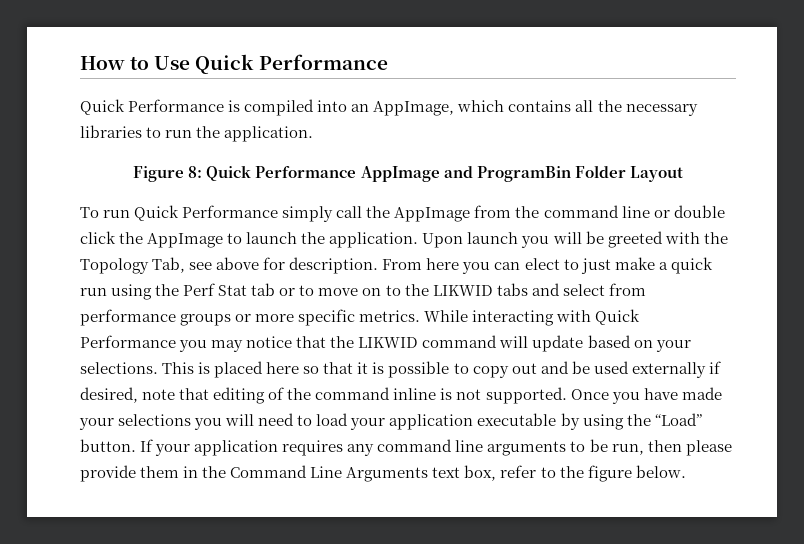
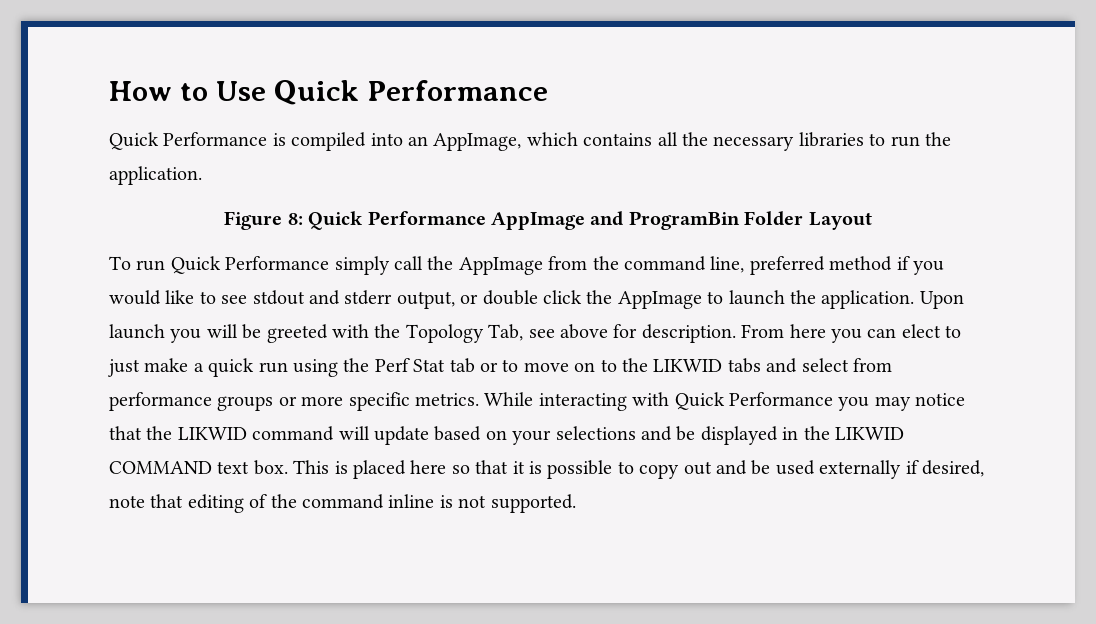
- To run Quick Performance simply call the AppImage from the command line or double click the AppImage to launch the application.
+ To run Quick Performance simply call the AppImage from the command line, preferred method if you would like to see stdout and stderr output, or double click the AppImage to launch the application.
- While interacting with Quick Performance you may notice that the LIKWID command will update based on your selections.
+ While interacting with Quick Performance you may notice that the LIKWID command will update based on your selections and be displayed in the LIKWID COMMAND text box.
- Once you have made your selections you will need to load your application executable by using the “Load” button. If your application requires any command line arguments to be run, then please provide them in the Command Line Arguments text box, refer to the figure below.

